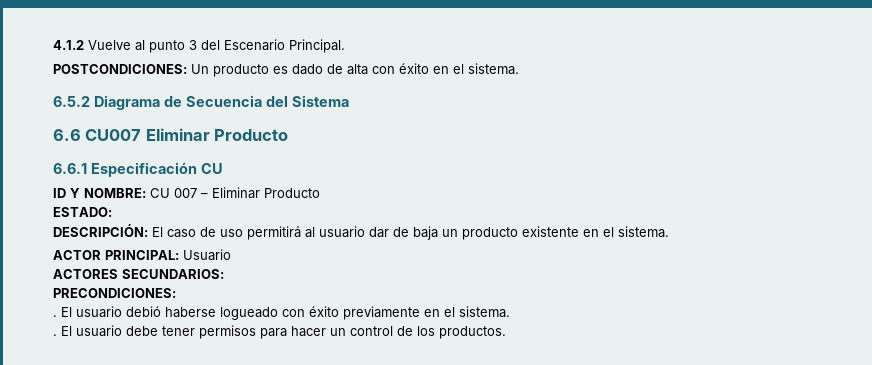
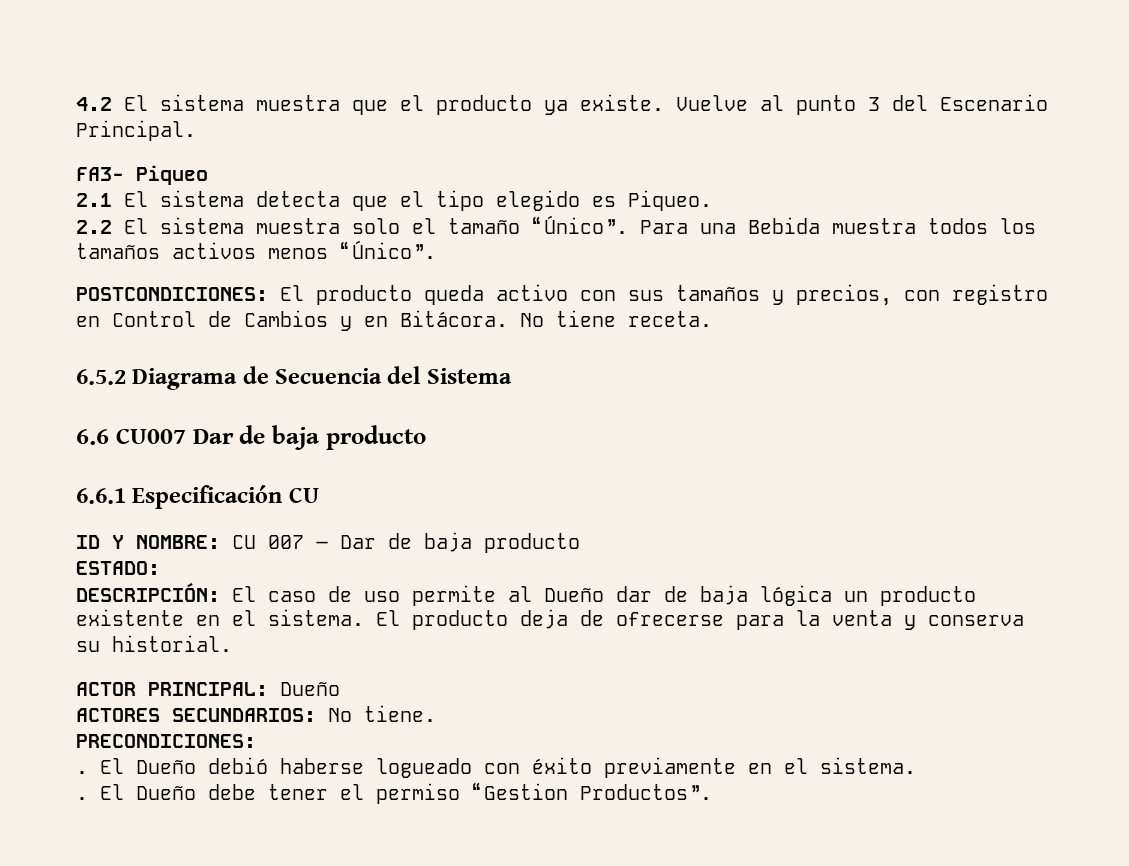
- 4.1.2 Vuelve al punto 3 del Escenario Principal.
+ 4.2 El sistema muestra que el producto ya existe. Vuelve al punto 3 del Escenario Principal.
- POSTCONDICIONES: Un producto es dado de alta con éxito en el sistema.
+ FA3- Piqueo
+ 2.1 El sistema detecta que el tipo elegido es Piqueo.
+ 2.2 El sistema muestra solo el tamaño “Único”. Para una Bebida muestra todos los tamaños activos menos “Único”.
+ POSTCONDICIONES: El producto queda activo con sus tamaños y precios, con registro en Control de Cambios y en Bitácora. No tiene receta.
- 6.6 CU007 Eliminar Producto
+ 6.6 CU007 Dar de baja producto
- ID Y NOMBRE: CU 007 – Eliminar Producto
+ ID Y NOMBRE: CU 007 – Dar de baja producto
- DESCRIPCIÓN: El caso de uso permitirá al usuario dar de baja un producto existente en el sistema.
+ DESCRIPCIÓN: El caso de uso permite al Dueño dar de baja lógica un producto existente en el sistema. El producto deja de ofrecerse para la venta y conserva su historial.
- ACTOR PRINCIPAL: Usuario
+ ACTOR PRINCIPAL: Dueño
- ACTORES SECUNDARIOS:
+ ACTORES SECUNDARIOS: No tiene.
- El usuario debió haberse logueado con éxito previamente en el sistema.
+ El Dueño debió haberse logueado con éxito previamente en el sistema.
- El usuario debe tener permisos para hacer un control de los productos.
+ El Dueño debe tener el permiso “Gestion Productos”.

